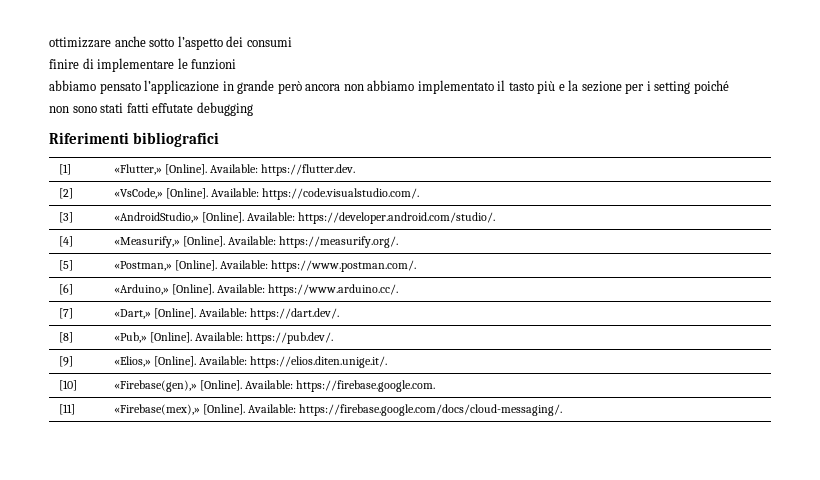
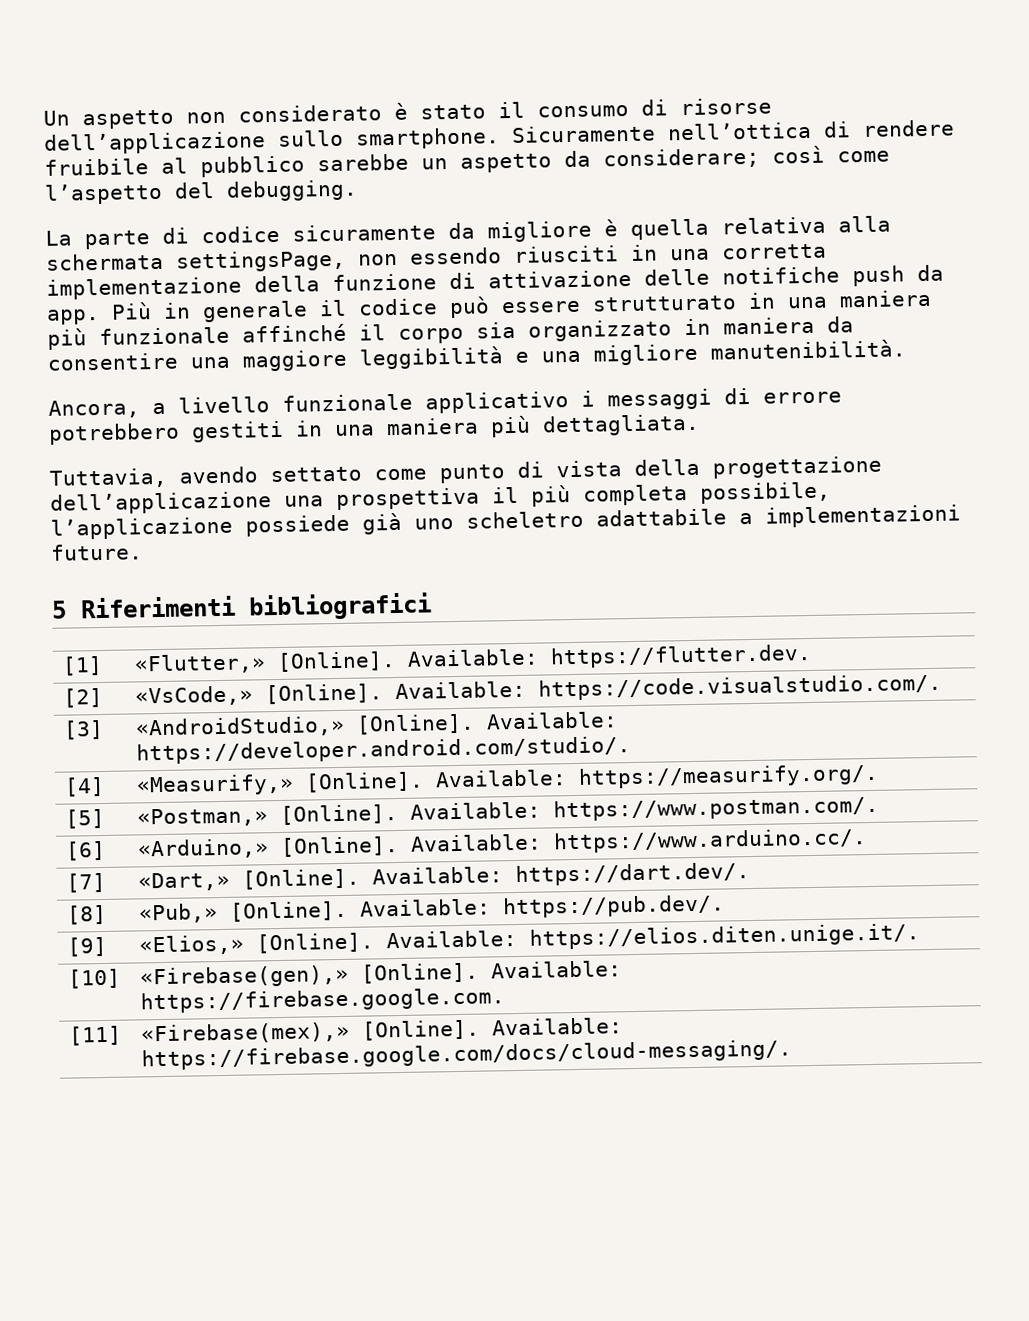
- ottimizzare anche sotto l’aspetto dei consumi
- finire di implementare le funzioni
- abbiamo pensato l’applicazione in grande però ancora non abbiamo implementato il tasto più e la sezione per i setting poiché
- non sono stati fatti effutate debugging
- Riferimenti bibliografici
+ Un aspetto non considerato è stato il consumo di risorse dell’applicazione sullo smartphone. Sicuramente nell’ottica di rendere fruibile al pubblico sarebbe un aspetto da considerare; così come l’aspetto del debugging.
+ La parte di codice sicuramente da migliore è quella relativa alla schermata settingsPage, non essendo riusciti in una corretta implementazione della funzione di attivazione delle notifiche push da app. Più in generale il codice può essere strutturato in una maniera più funzionale affinché il corpo sia organizzato in maniera da consentire una maggiore leggibilità e una migliore manutenibilità.
+ Ancora, a livello funzionale applicativo i messaggi di errore potrebbero gestiti in una maniera più dettagliata.
+ Tuttavia, avendo settato come punto di vista della progettazione dell’applicazione una prospettiva il più completa possibile, l’applicazione possiede già uno scheletro adattabile a implementazioni future.
+ 5 Riferimenti bibliografici

